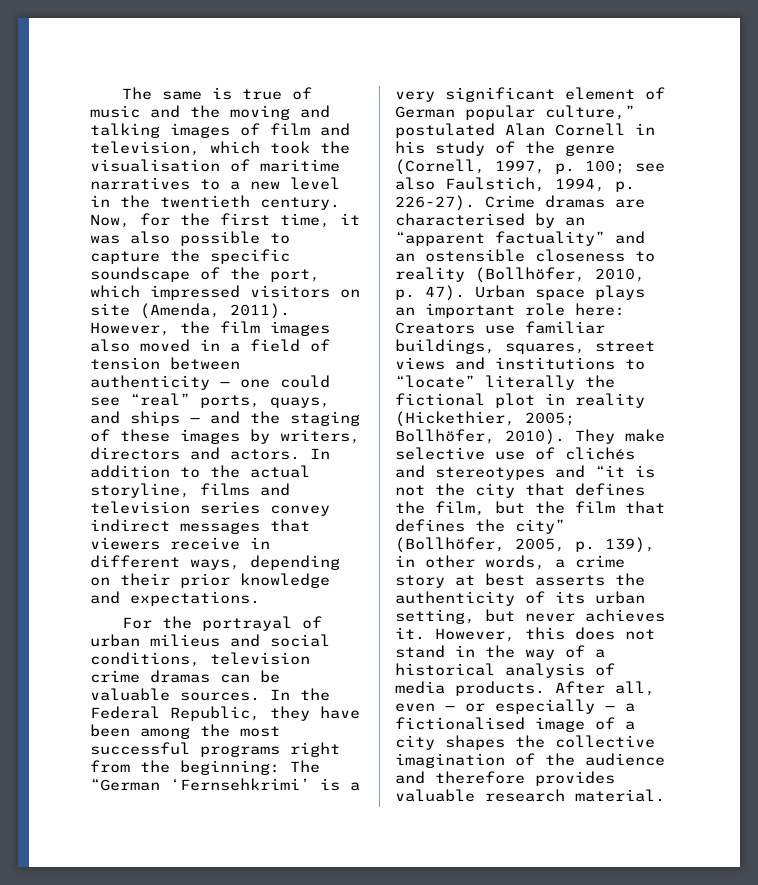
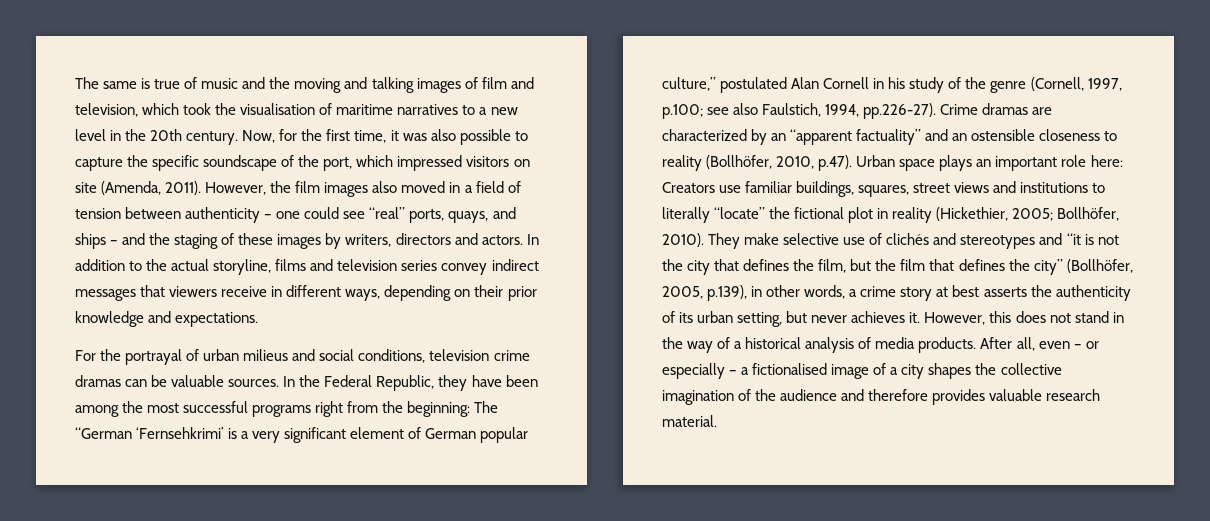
- The same is true of music and the moving and talking images of film and television, which took the visualisation of maritime narratives to a new level in the twentieth century.
+ The same is true of music and the moving and talking images of film and television, which took the visualisation of maritime narratives to a new level in the 20th century.
- However, the film images also moved in a field of tension between authenticity — one could see “real” ports, quays, and ships — and the staging of these images by writers, directors and actors.
+ However, the film images also moved in a field of tension between authenticity – one could see “real” ports, quays, and ships – and the staging of these images by writers, directors and actors.
- The “German ‘Fernsehkrimi’ is a very significant element of German popular culture,” postulated Alan Cornell in his study of the genre (Cornell, 1997, p. 100;
+ The “German ‘Fernsehkrimi’ is a very significant element of German popular culture,” postulated Alan Cornell in his study of the genre (Cornell, 1997, p.100;
- see also Faulstich, 1994, p. 226-27). Crime dramas are characterised by an “apparent factuality” and an ostensible closeness to reality (Bollhöfer, 2010, p. 47). Urban space plays an important role here:
+ see also Faulstich, 1994, pp.226-27). Crime dramas are characterized by an “apparent factuality” and an ostensible closeness to reality (Bollhöfer, 2010, p.47). Urban space plays an important role here:
- Creators use familiar buildings, squares, street views and institutions to “locate” literally the fictional plot in reality (Hickethier, 2005;
+ Creators use familiar buildings, squares, street views and institutions to literally “locate” the fictional plot in reality (Hickethier, 2005;
- They make selective use of clichés and stereotypes and “it is not the city that defines the film, but the film that defines the city” (Bollhöfer, 2005, p. 139), in other words, a crime story at best asserts the authenticity of its urban setting, but never achieves it.
+ They make selective use of clichés and stereotypes and “it is not the city that defines the film, but the film that defines the city” (Bollhöfer, 2005, p.139), in other words, a crime story at best asserts the authenticity of its urban setting, but never achieves it.
- After all, even — or especially — a fictionalised image of a city shapes the collective imagination of the audience and therefore provides valuable research material.
+ After all, even – or especially – a fictionalised image of a city shapes the collective imagination of the audience and therefore provides valuable research material.

